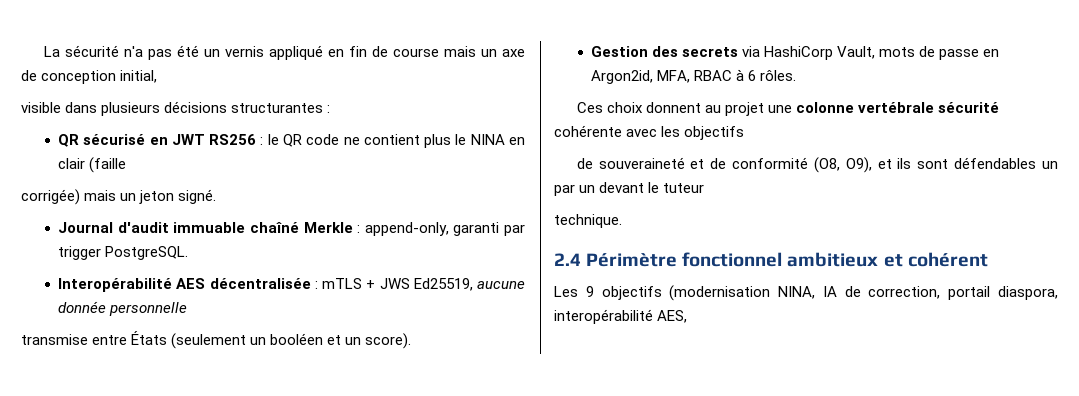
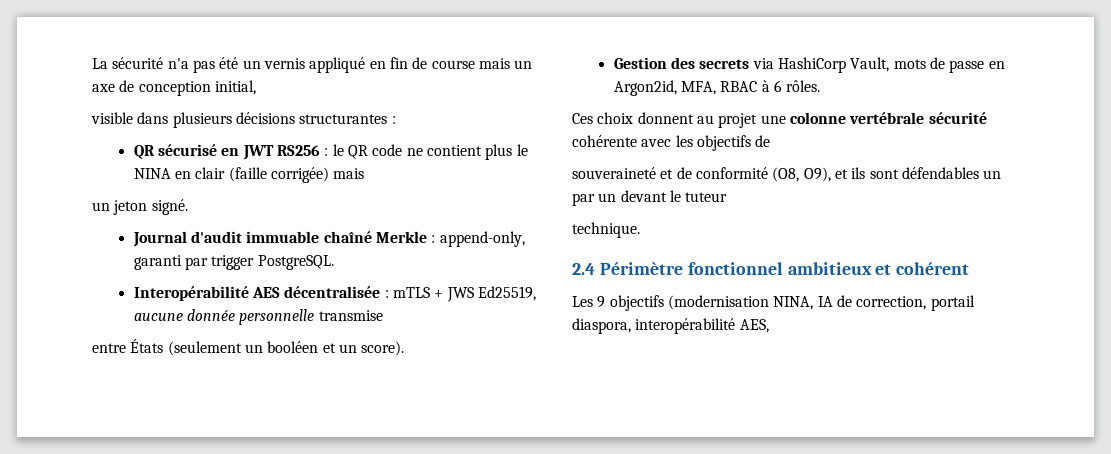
- QR sécurisé en JWT RS256 : le QR code ne contient plus le NINA en clair (faille
- corrigée) mais un jeton signé.
+ QR sécurisé en JWT RS256 : le QR code ne contient plus le NINA en clair (faille corrigée) mais
+ un jeton signé.
- Interopérabilité AES décentralisée : mTLS + JWS Ed25519, aucune donnée personnelle
- transmise entre États (seulement un booléen et un score).
+ Interopérabilité AES décentralisée : mTLS + JWS Ed25519, aucune donnée personnelle transmise
+ entre États (seulement un booléen et un score).
- Ces choix donnent au projet une colonne vertébrale sécurité cohérente avec les objectifs
- de souveraineté et de conformité (O8, O9), et ils sont défendables un par un devant le tuteur
+ Ces choix donnent au projet une colonne vertébrale sécurité cohérente avec les objectifs de
+ souveraineté et de conformité (O8, O9), et ils sont défendables un par un devant le tuteur

